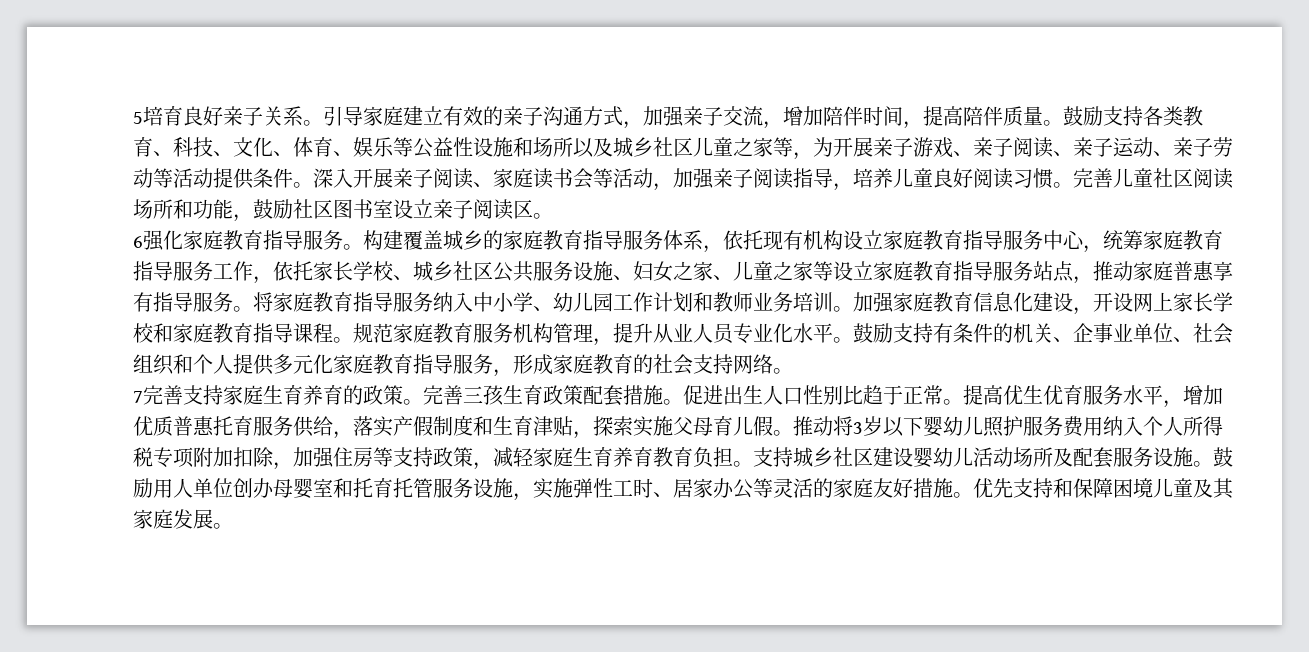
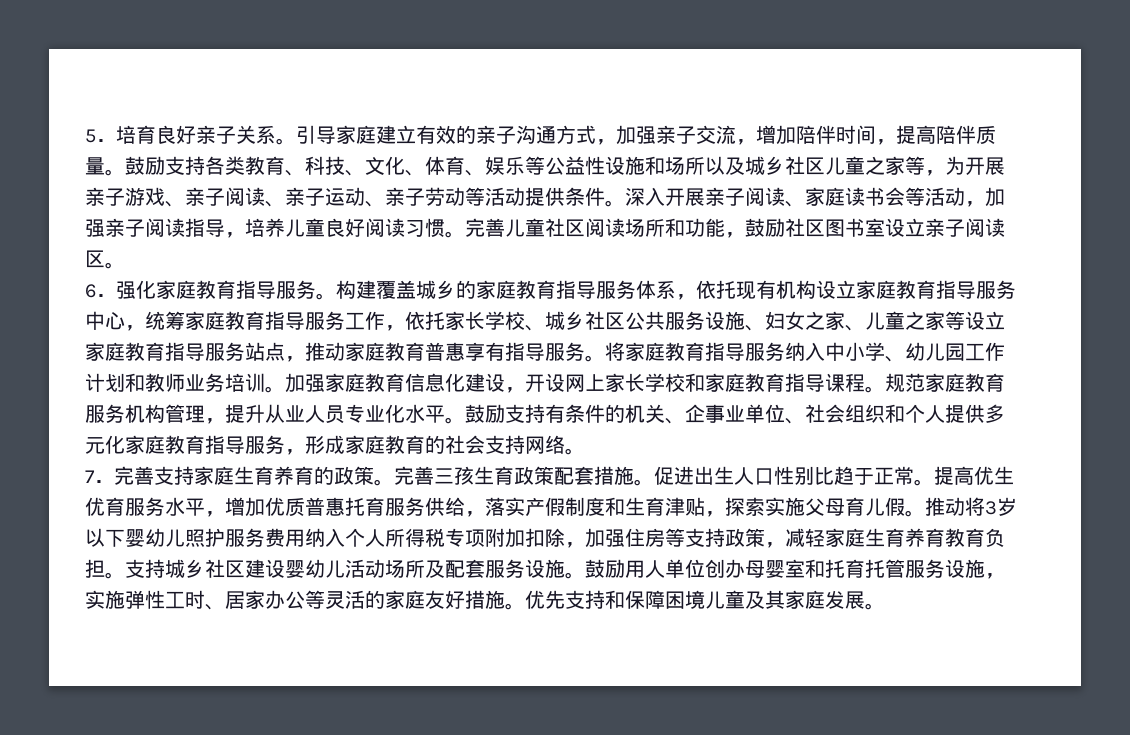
- 5培育良好亲子关系。
+ 5．培育良好亲子关系。
- 6强化家庭教育指导服务。
+ 6．强化家庭教育指导服务。
- 构建覆盖城乡的家庭教育指导服务体系，依托现有机构设立家庭教育指导服务中心，统筹家庭教育指导服务工作，依托家长学校、城乡社区公共服务设施、妇女之家、儿童之家等设立家庭教育指导服务站点，推动家庭普惠享有指导服务。
+ 构建覆盖城乡的家庭教育指导服务体系，依托现有机构设立家庭教育指导服务中心，统筹家庭教育指导服务工作，依托家长学校、城乡社区公共服务设施、妇女之家、儿童之家等设立家庭教育指导服务站点，推动家庭教育普惠享有指导服务。
- 7完善支持家庭生育养育的政策。
+ 7．完善支持家庭生育养育的政策。

